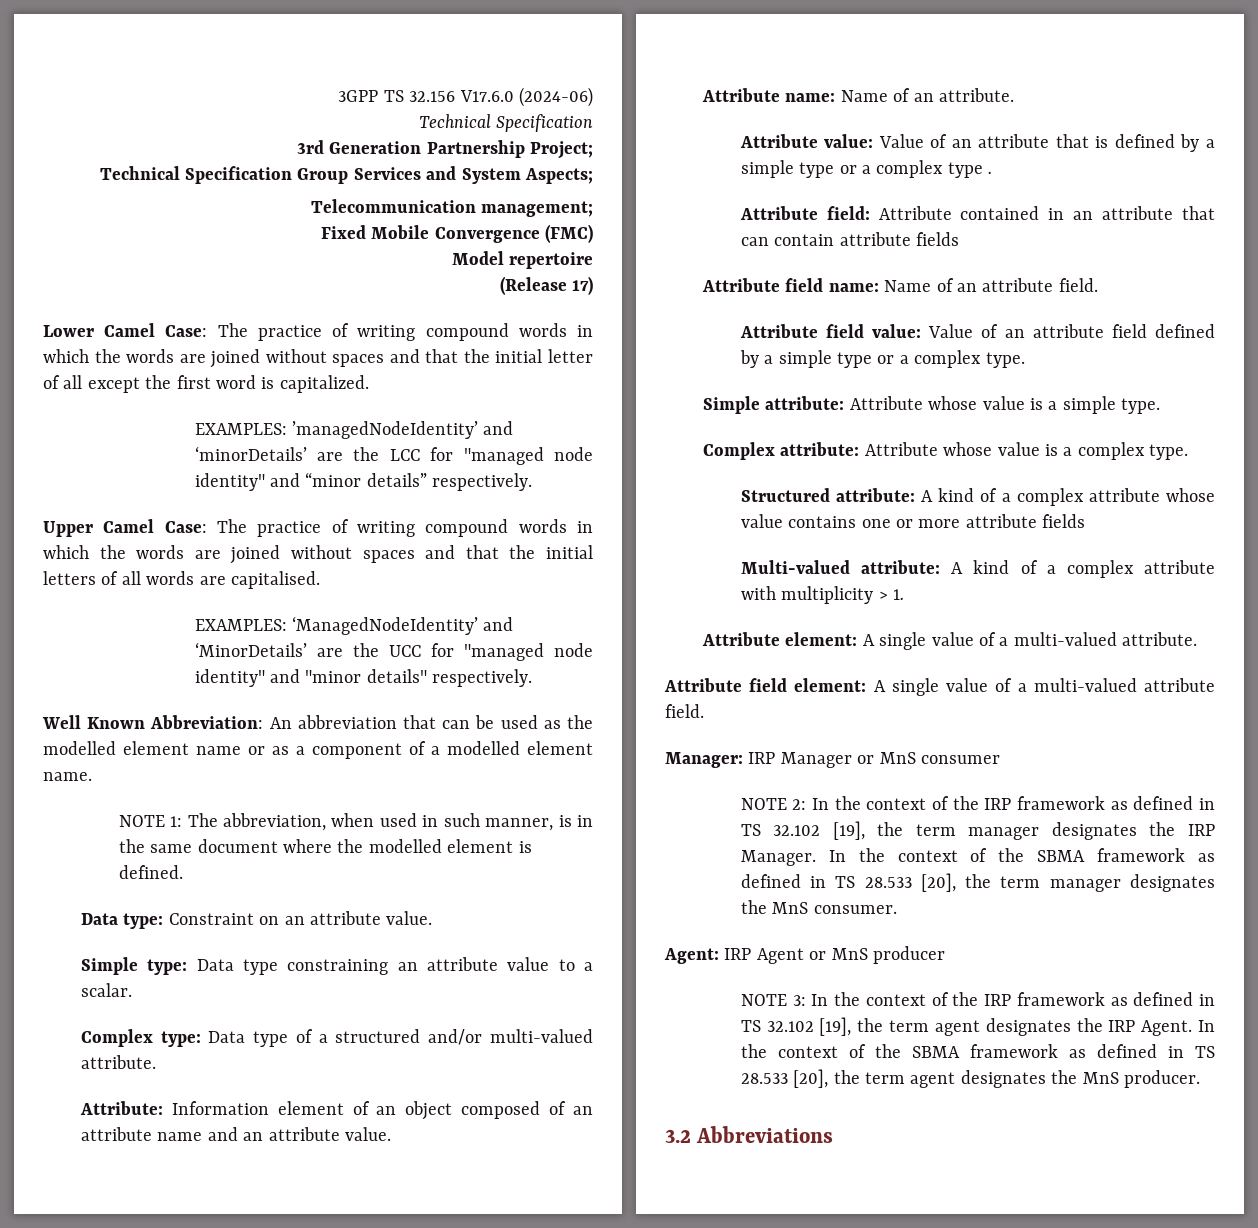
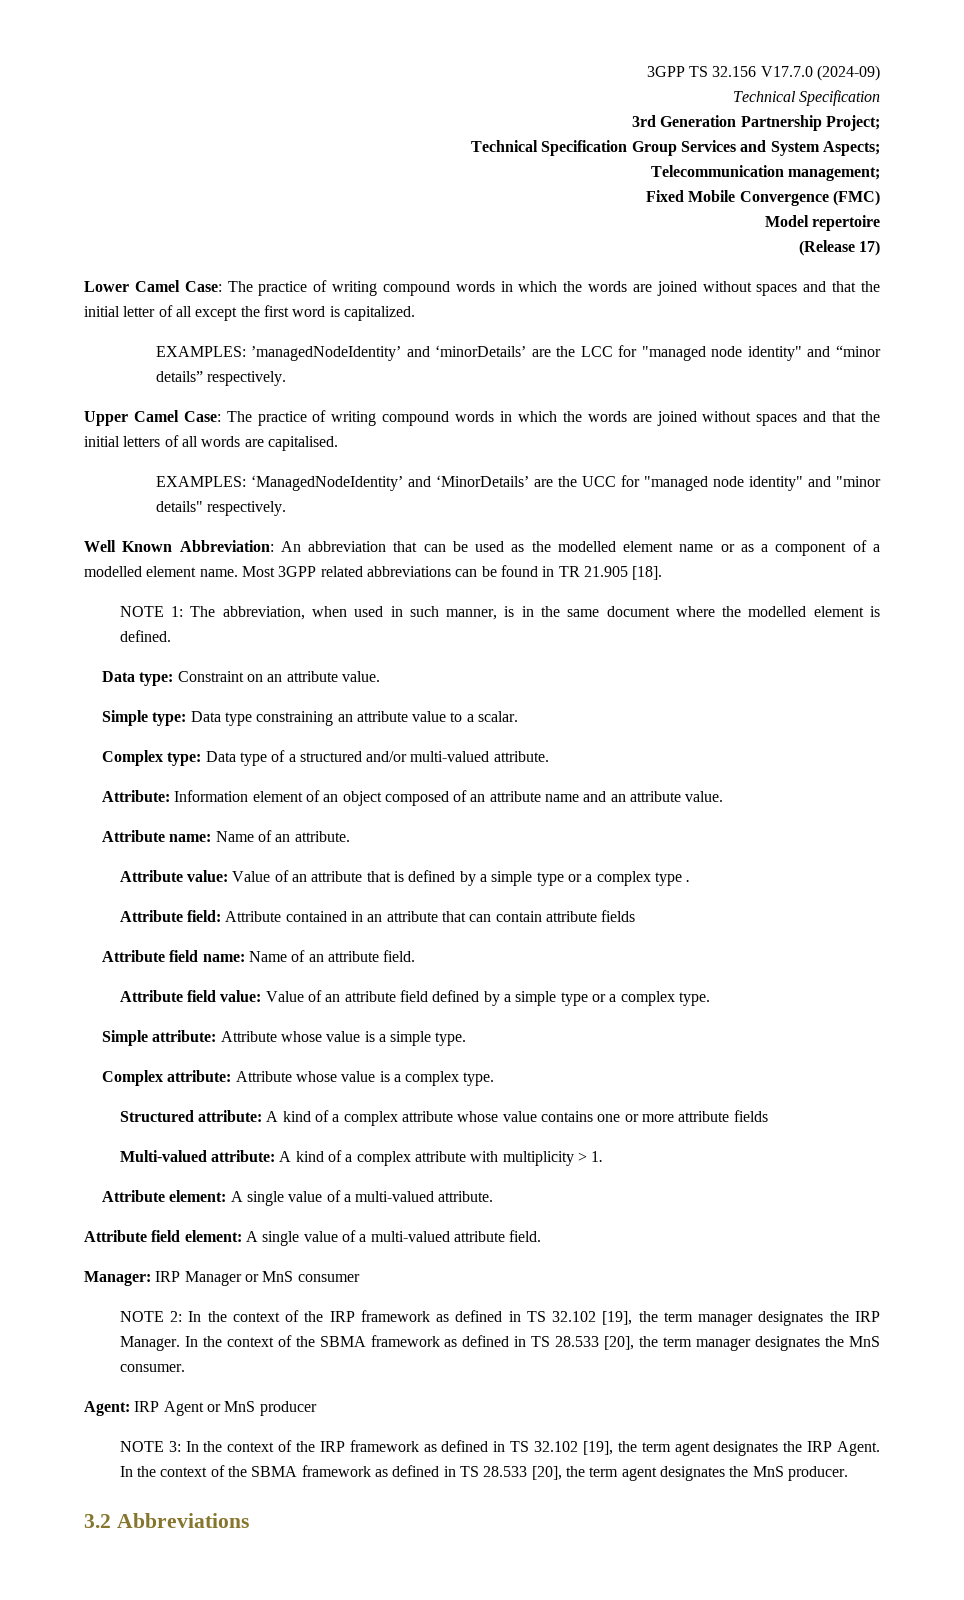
- 3GPP TS 32.156 V17.6.0 (2024-06)
+ 3GPP TS 32.156 V17.7.0 (2024-09)
+ Most 3GPP related abbreviations can be found in TR 21.905 [18].

